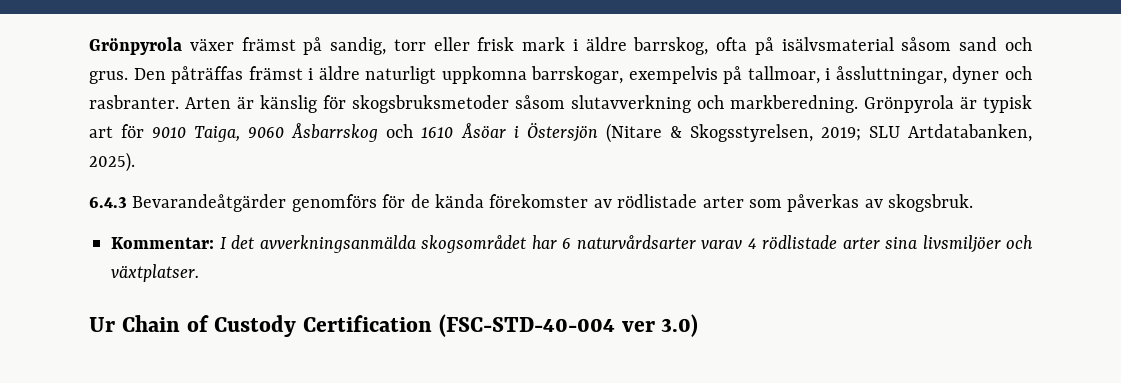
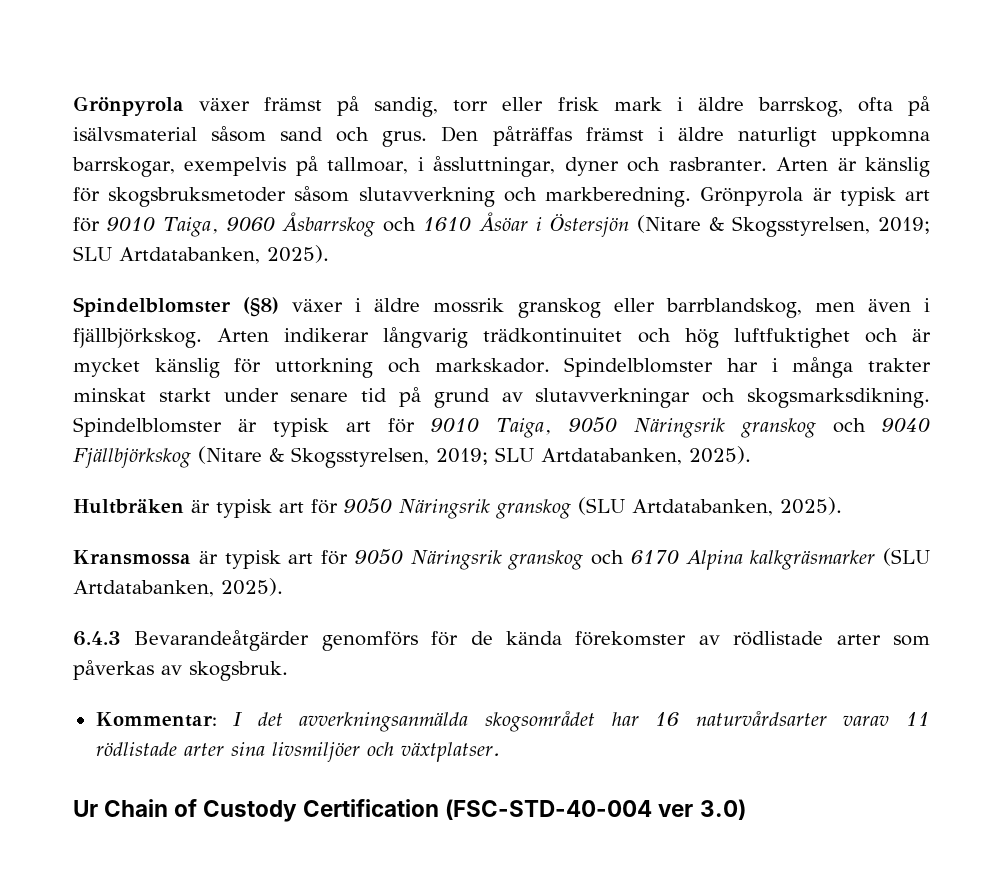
+ Spindelblomster (§8) växer i äldre mossrik granskog eller barrblandskog, men även i fjällbjörkskog. Arten indikerar långvarig trädkontinuitet och hög luftfuktighet och är mycket känslig för uttorkning och markskador. Spindelblomster har i många trakter minskat starkt under senare tid på grund av slutavverkningar och skogsmarksdikning. Spindelblomster är typisk art för 9010 Taiga, 9050 Näringsrik granskog och 9040 Fjällbjörkskog (Nitare & Skogsstyrelsen, 2019; SLU Artdatabanken, 2025).
+ Hultbräken är typisk art för 9050 Näringsrik granskog (SLU Artdatabanken, 2025).
+ Kransmossa är typisk art för 9050 Näringsrik granskog och 6170 Alpina kalkgräsmarker (SLU Artdatabanken, 2025).
- Kommentar: I det avverkningsanmälda skogsområdet har 6 naturvårdsarter varav 4 rödlistade arter sina livsmiljöer och växtplatser.
+ Kommentar: I det avverkningsanmälda skogsområdet har 16 naturvårdsarter varav 11 rödlistade arter sina livsmiljöer och växtplatser.

